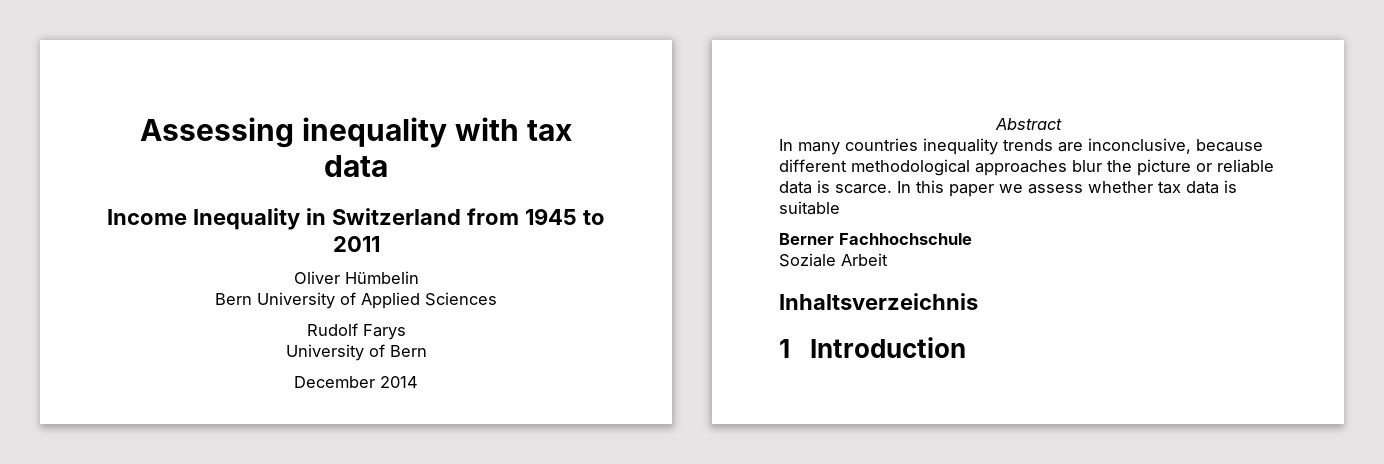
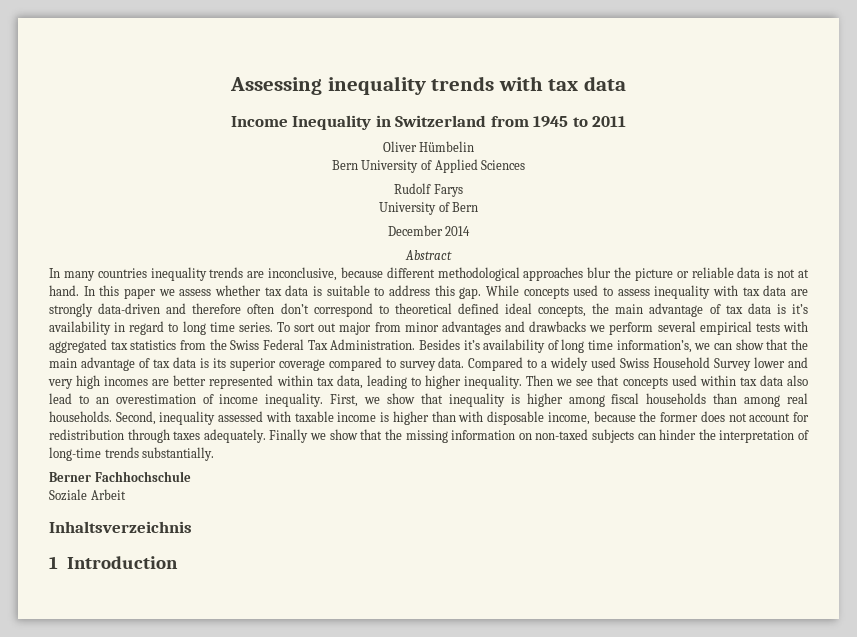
- Assessing inequality with tax data
+ Assessing inequality trends with tax data
- In many countries inequality trends are inconclusive, because different methodological approaches blur the picture or reliable data is scarce.
+ In many countries inequality trends are inconclusive, because different methodological approaches blur the picture or reliable data is not at hand.
- In this paper we assess whether tax data is suitable
+ In this paper we assess whether tax data is suitable to address this gap. While concepts used to assess inequality with tax data are strongly data-driven and therefore often don’t correspond to theoretical defined ideal concepts, the main advantage of tax data is it’s availability in regard to long time series. To sort out major from minor advantages and drawbacks we perform several empirical tests with aggregated tax statistics from the Swiss Federal Tax Administration. Besides it’s availability of long time information’s, we can show that the main advantage of tax data is its superior coverage compared to survey data. Compared to a widely used Swiss Household Survey lower and very high incomes are better represented within tax data, leading to higher inequality. Then we see that concepts used within tax data also lead to an overestimation of income inequality. First, we show that inequality is higher among fiscal households than among real households. Second, inequality assessed with taxable income is higher than with disposable income, because the former does not account for redistribution through taxes adequately. Finally we show that the missing information on non-taxed subjects can hinder the interpretation of long-time trends substantially.

